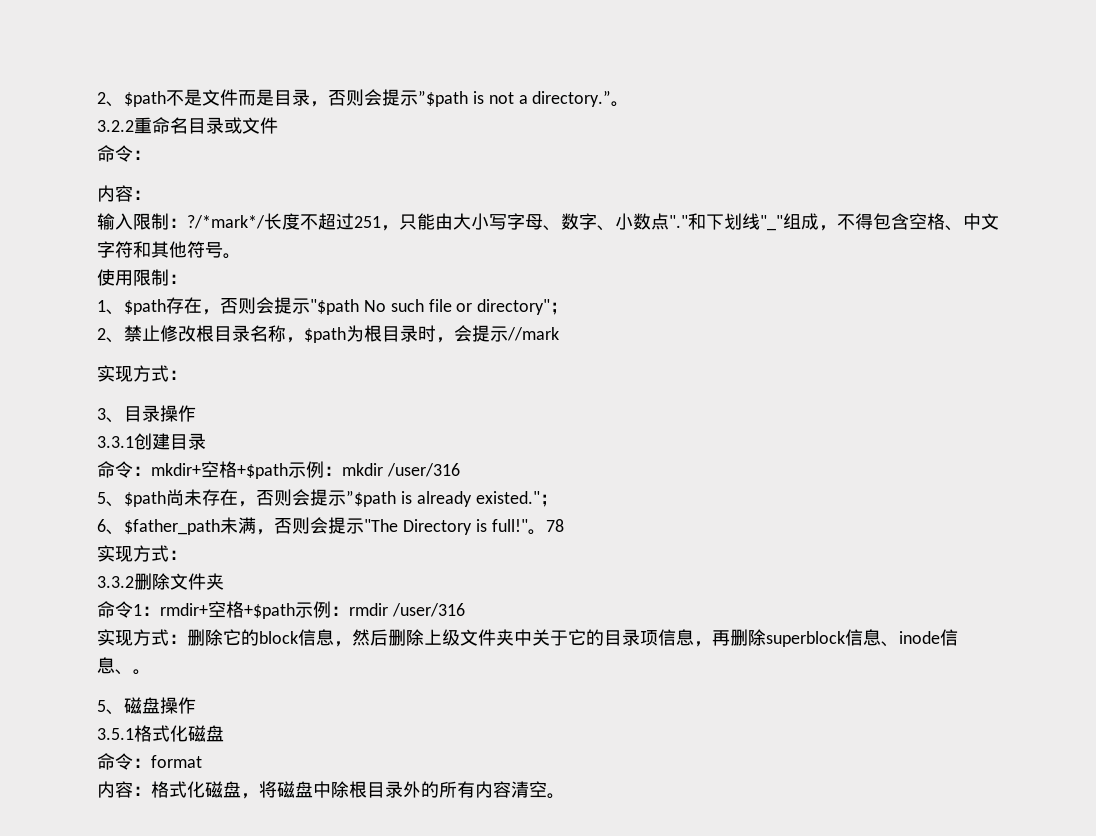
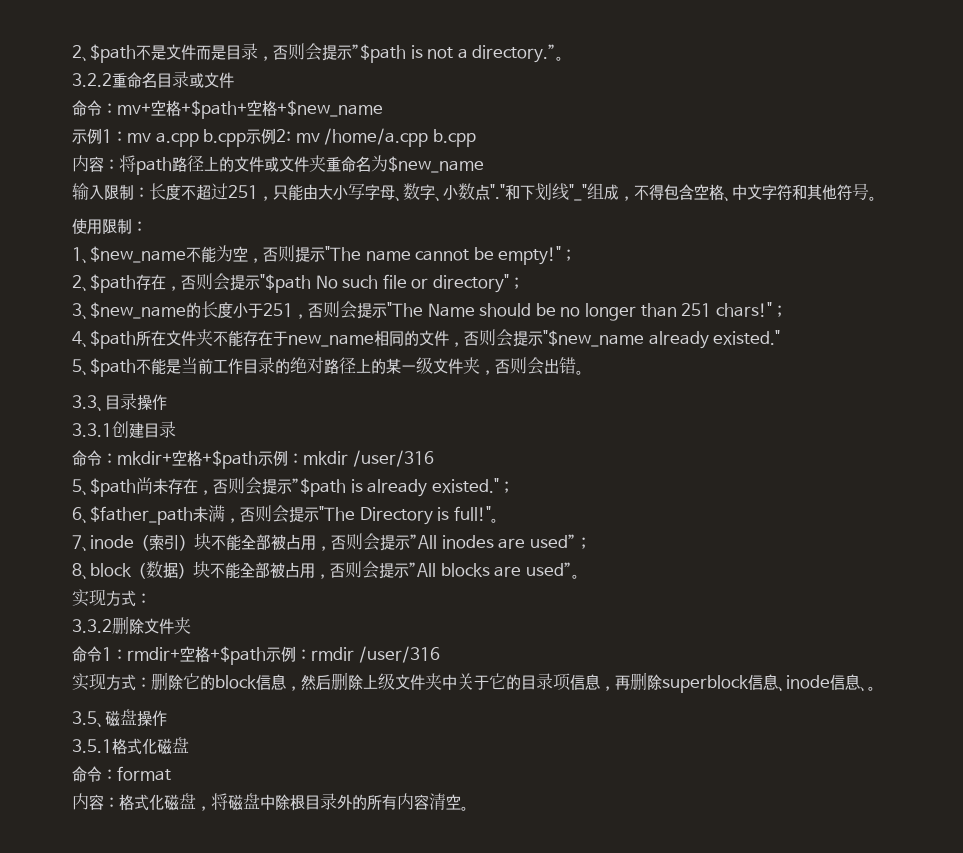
  3.2.2重命名目录或文件
- 命令：
- 内容：
+ 命令：mv+空格+$path+空格+$new_name
+ 示例1：mv a.cpp b.cpp示例2: mv /home/a.cpp b.cpp
+ 内容：将path路径上的文件或文件夹重命名为$new_name
- 输入限制：?/*mark*/长度不超过251，只能由大小写字母、数字、小数点"."
+ 输入限制：长度不超过251，只能由大小写字母、数字、小数点"."
- 1、$path存在，否则会提示"$path No such file or directory"；
+ 1、$new_name不能为空，否则提示"The name cannot be empty!"；
+ 2、$path存在，否则会提示"$path No such file or directory"；
- 2、禁止修改根目录名称，$path为根目录时，会提示//mark
- 实现方式：
- 3、目录操作
+ 3、$new_name的长度小于251，否则会提示"The Name should be no longer than 251 chars!"；
+ 4、$path所在文件夹不能存在于new_name相同的文件，否则会提示"$new_name already existed."
+ 5、$path不能是当前工作目录的绝对路径上的某一级文件夹，否则会出错。
+ 3.3、目录操作
- 6、$father_path未满，否则会提示"The Directory is full!"。78
+ 6、$father_path未满，否则会提示"The Directory is full!"。
+ 7、inode（索引）块不能全部被占用，否则会提示”All inodes are used”；
+ 8、block（数据）块不能全部被占用，否则会提示”All blocks are used”。
- 5、磁盘操作
+ 3.5、磁盘操作

